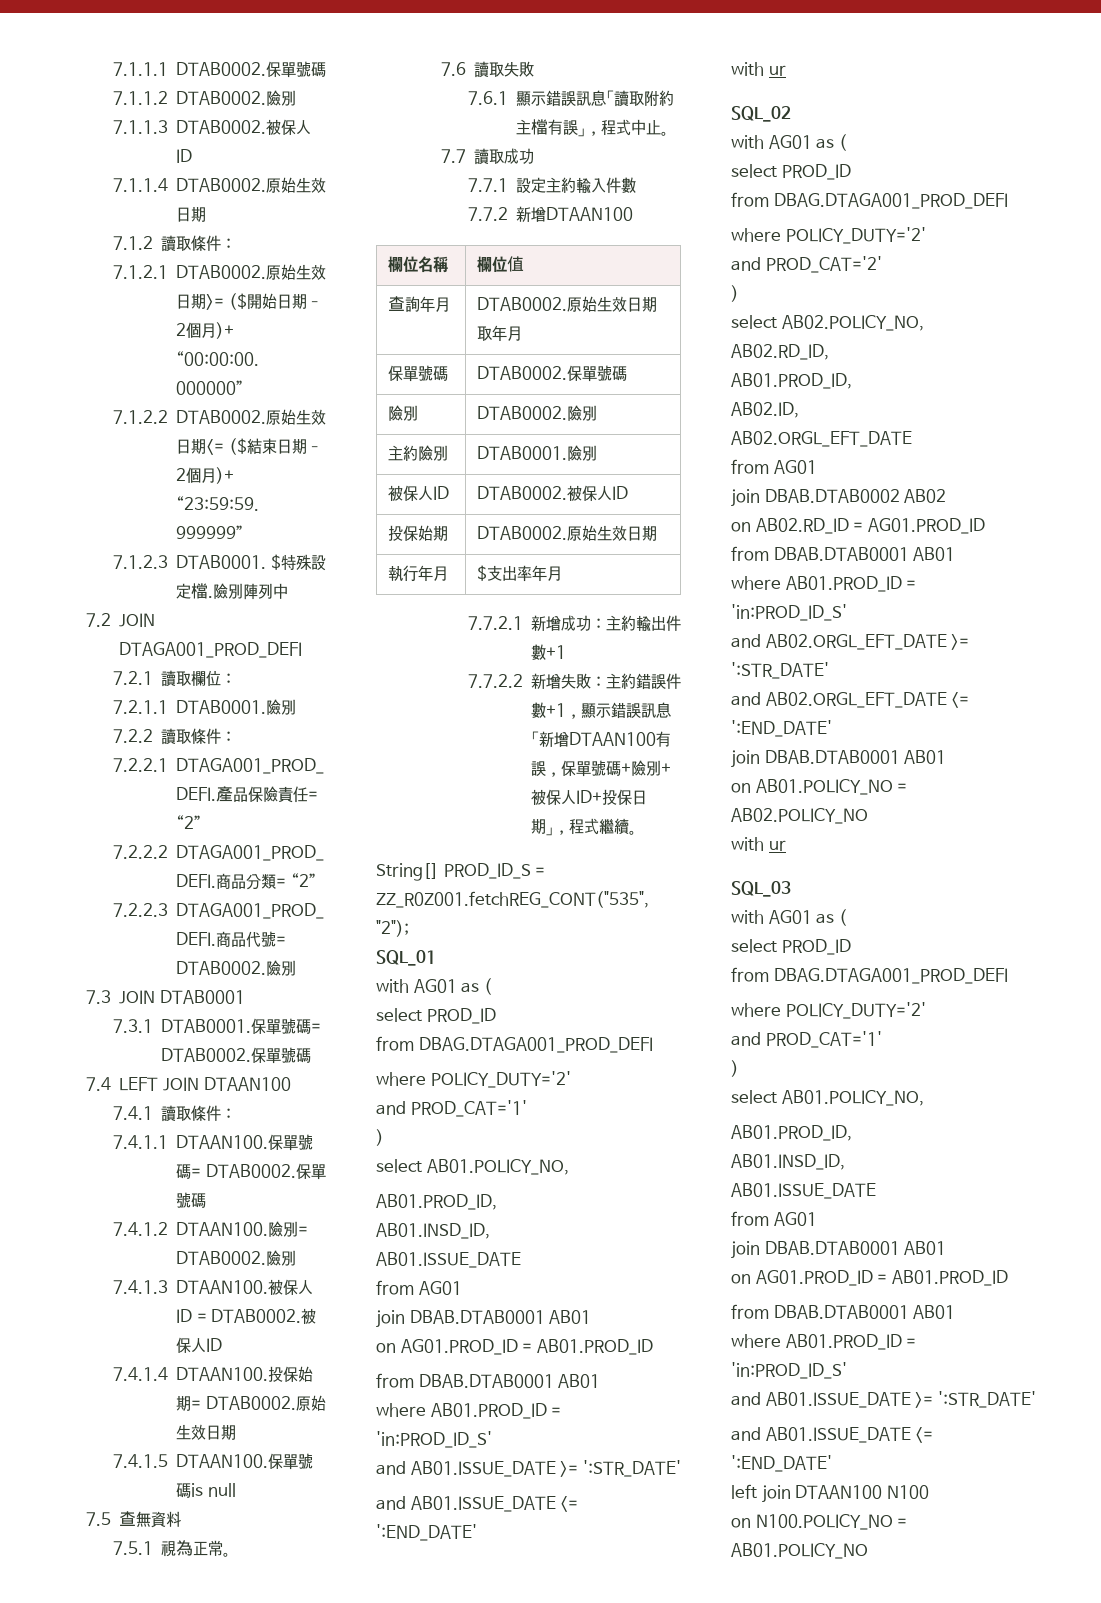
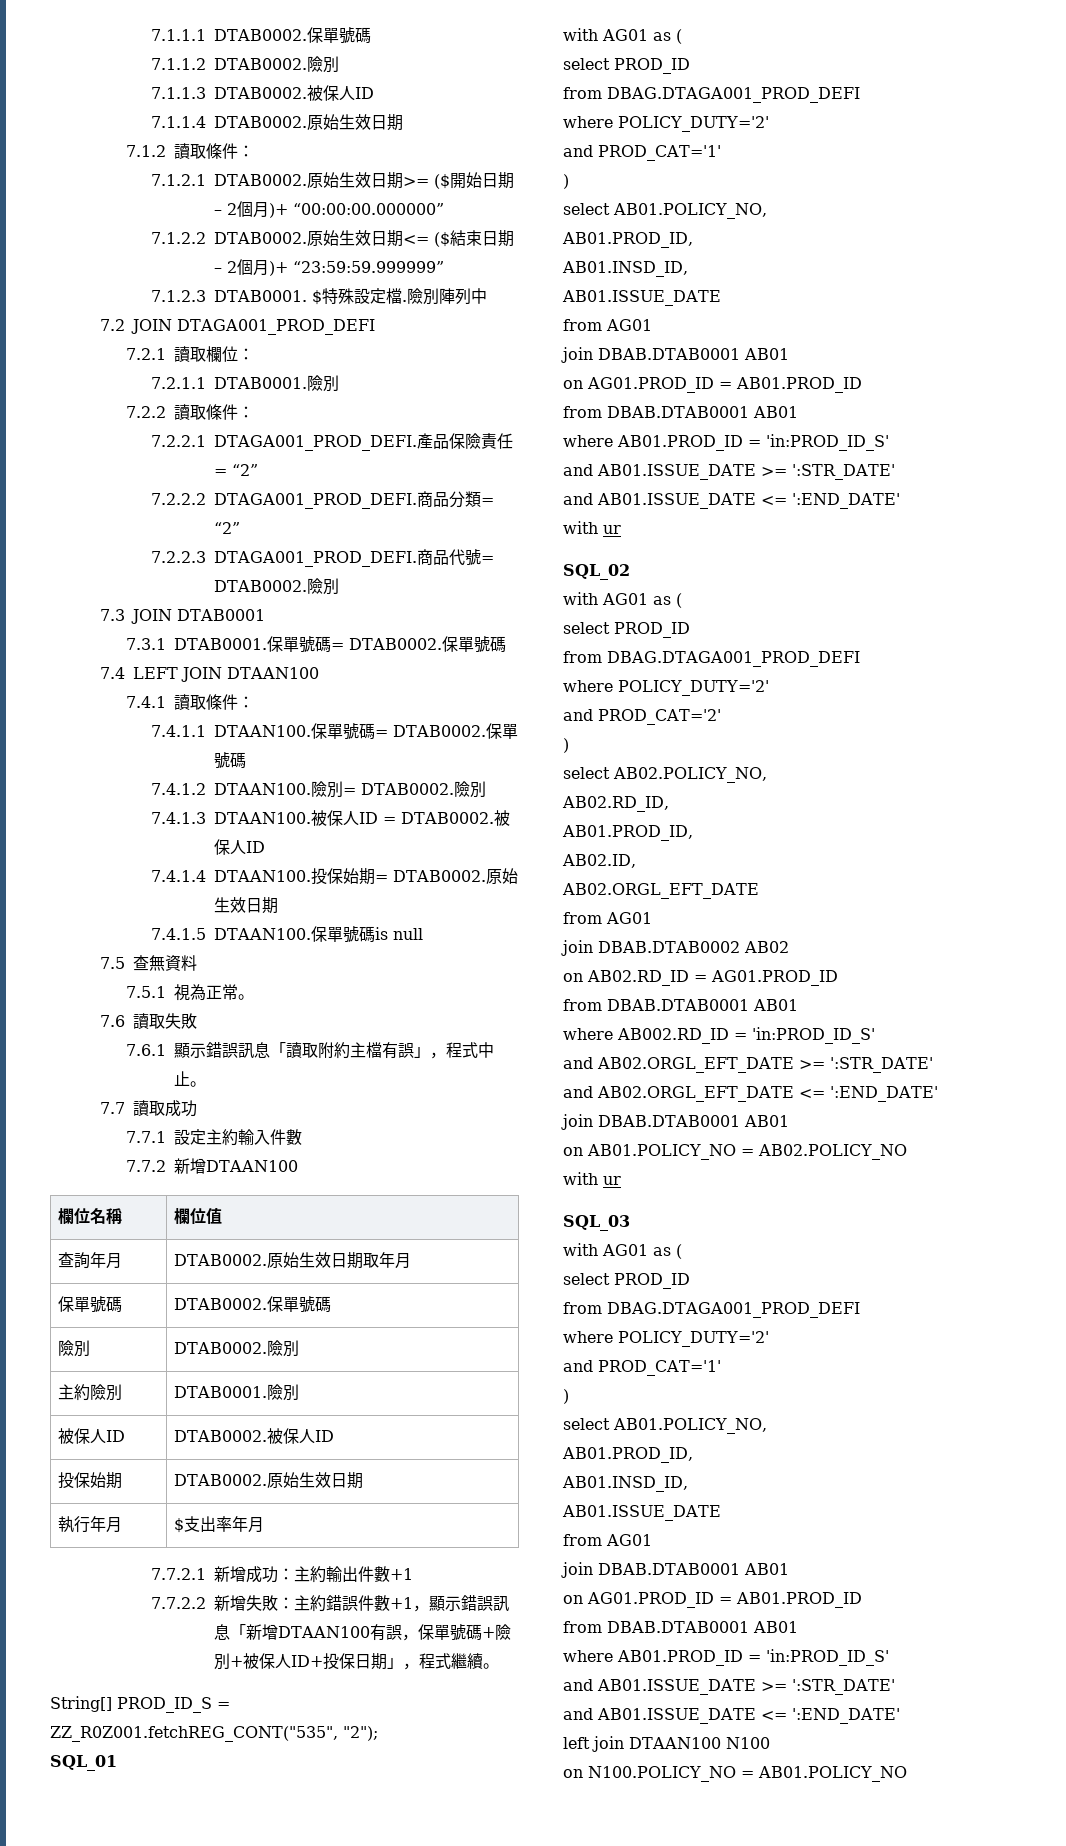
  on AB02.RD_ID = AG01.PROD_ID
  from DBAB.DTAB0001 AB01
- where AB01.PROD_ID = 'in:PROD_ID_S'
+ where AB002.RD_ID = 'in:PROD_ID_S'

